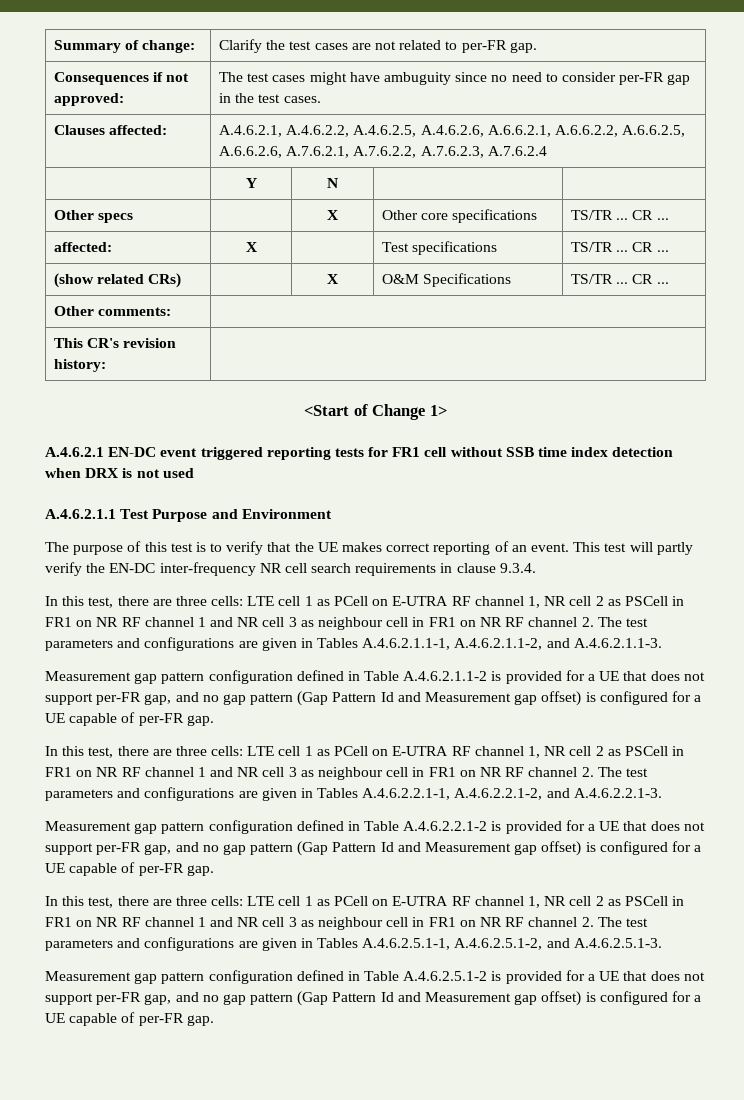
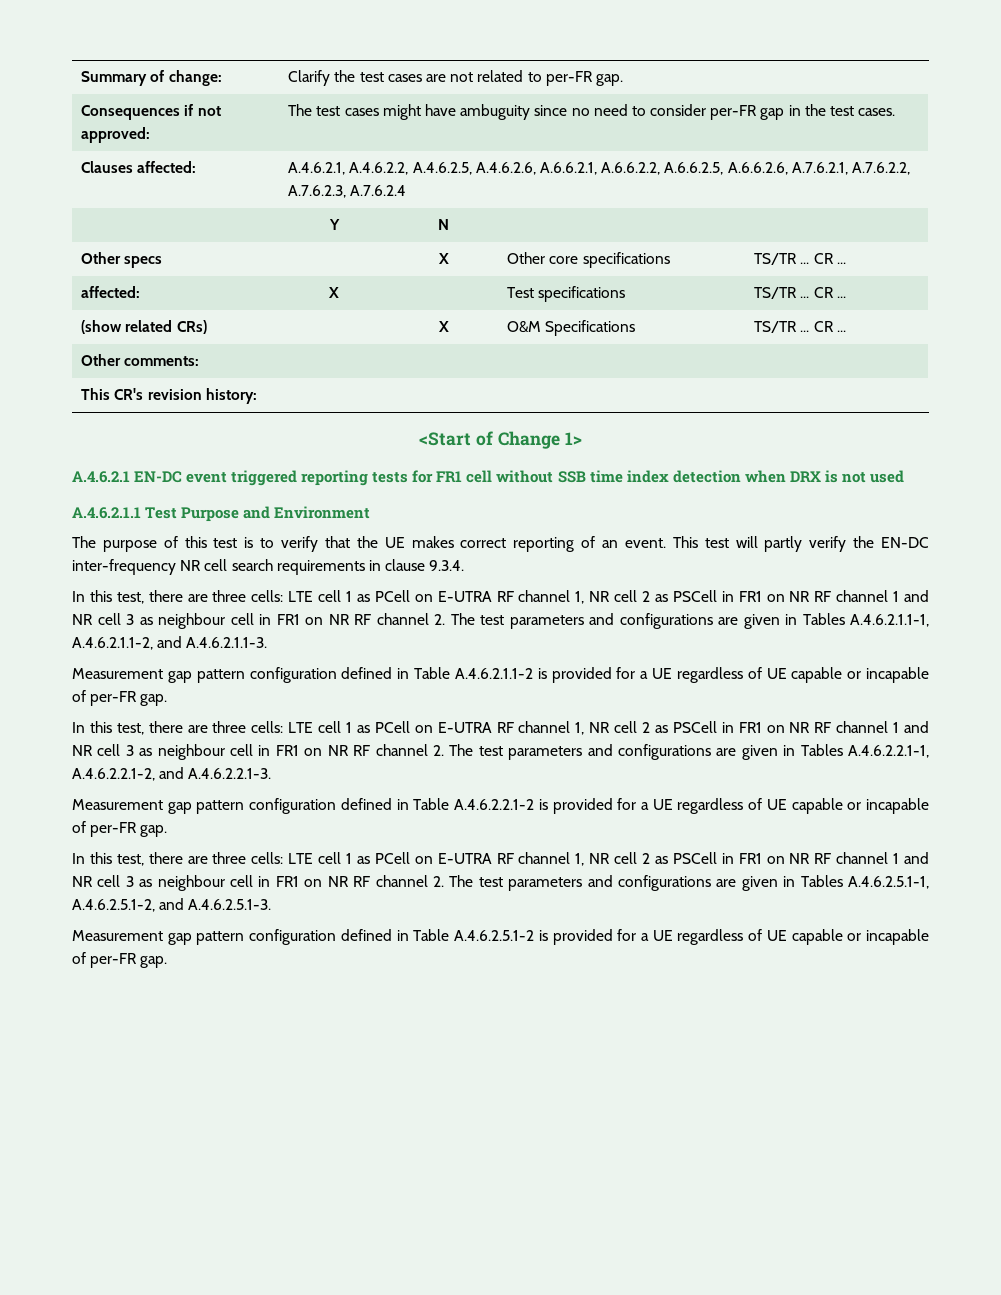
- Measurement gap pattern configuration defined in Table A.4.6.2.1.1-2 is provided for a UE that does not support per-FR gap, and no gap pattern (Gap Pattern Id and Measurement gap offset) is configured for a UE capable of per-FR gap.
+ Measurement gap pattern configuration defined in Table A.4.6.2.1.1-2 is provided for a UE regardless of UE capable or incapable of per-FR gap.
- Measurement gap pattern configuration defined in Table A.4.6.2.2.1-2 is provided for a UE that does not support per-FR gap, and no gap pattern (Gap Pattern Id and Measurement gap offset) is configured for a UE capable of per-FR gap.
+ Measurement gap pattern configuration defined in Table A.4.6.2.2.1-2 is provided for a UE regardless of UE capable or incapable of per-FR gap.
- Measurement gap pattern configuration defined in Table A.4.6.2.5.1-2 is provided for a UE that does not support per-FR gap, and no gap pattern (Gap Pattern Id and Measurement gap offset) is configured for a UE capable of per-FR gap.
+ Measurement gap pattern configuration defined in Table A.4.6.2.5.1-2 is provided for a UE regardless of UE capable or incapable of per-FR gap.

